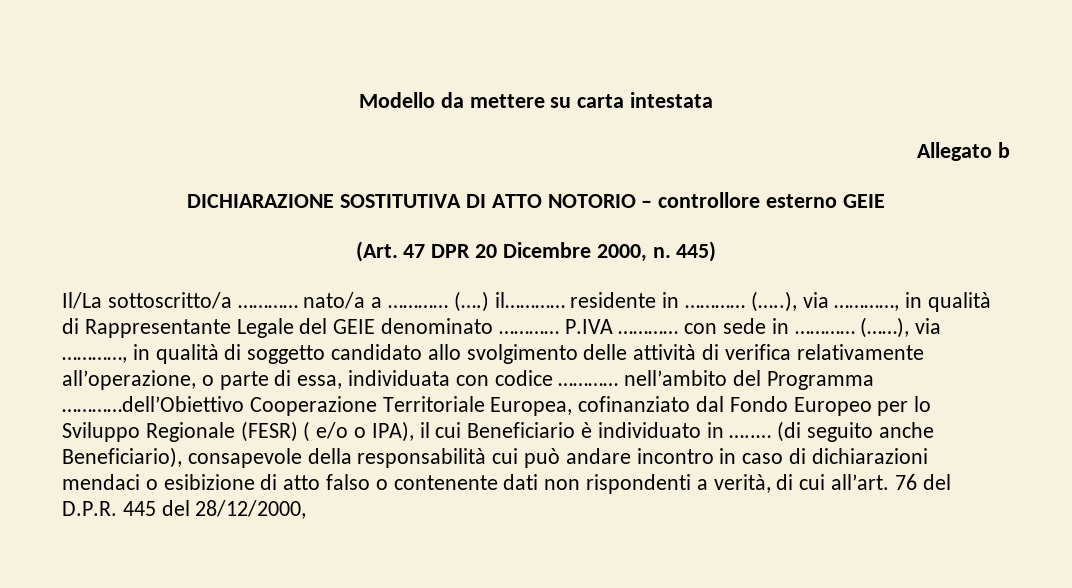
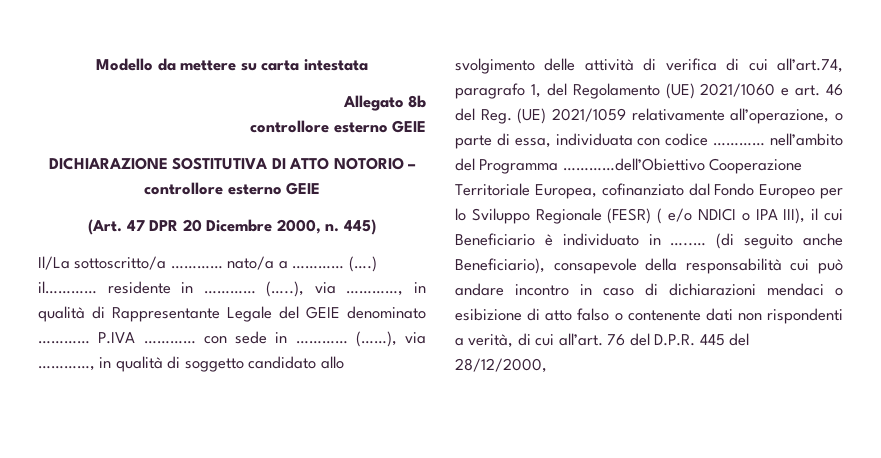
- Allegato b
+ Allegato 8b
+ controllore esterno GEIE
- (……), via …………, in qualità di soggetto candidato allo svolgimento delle attività di verifica relativamente all’operazione, o parte di essa, individuata con codice ………… nell’ambito del Programma …………dell’Obiettivo Cooperazione Territoriale Europea, cofinanziato dal Fondo Europeo per lo Sviluppo Regionale (FESR) ( e/o o IPA), il cui Beneficiario è individuato in …..…
+ (……), via …………, in qualità di soggetto candidato allo svolgimento delle attività di verifica di cui all’art.74, paragrafo 1, del Regolamento (UE) 2021/1060 e art. 46 del Reg. (UE) 2021/1059 relativamente all’operazione, o parte di essa, individuata con codice ………… nell’ambito del Programma …………dell’Obiettivo Cooperazione Territoriale Europea, cofinanziato dal Fondo Europeo per lo Sviluppo Regionale (FESR) ( e/o NDICI o IPA III), il cui Beneficiario è individuato in …..…

